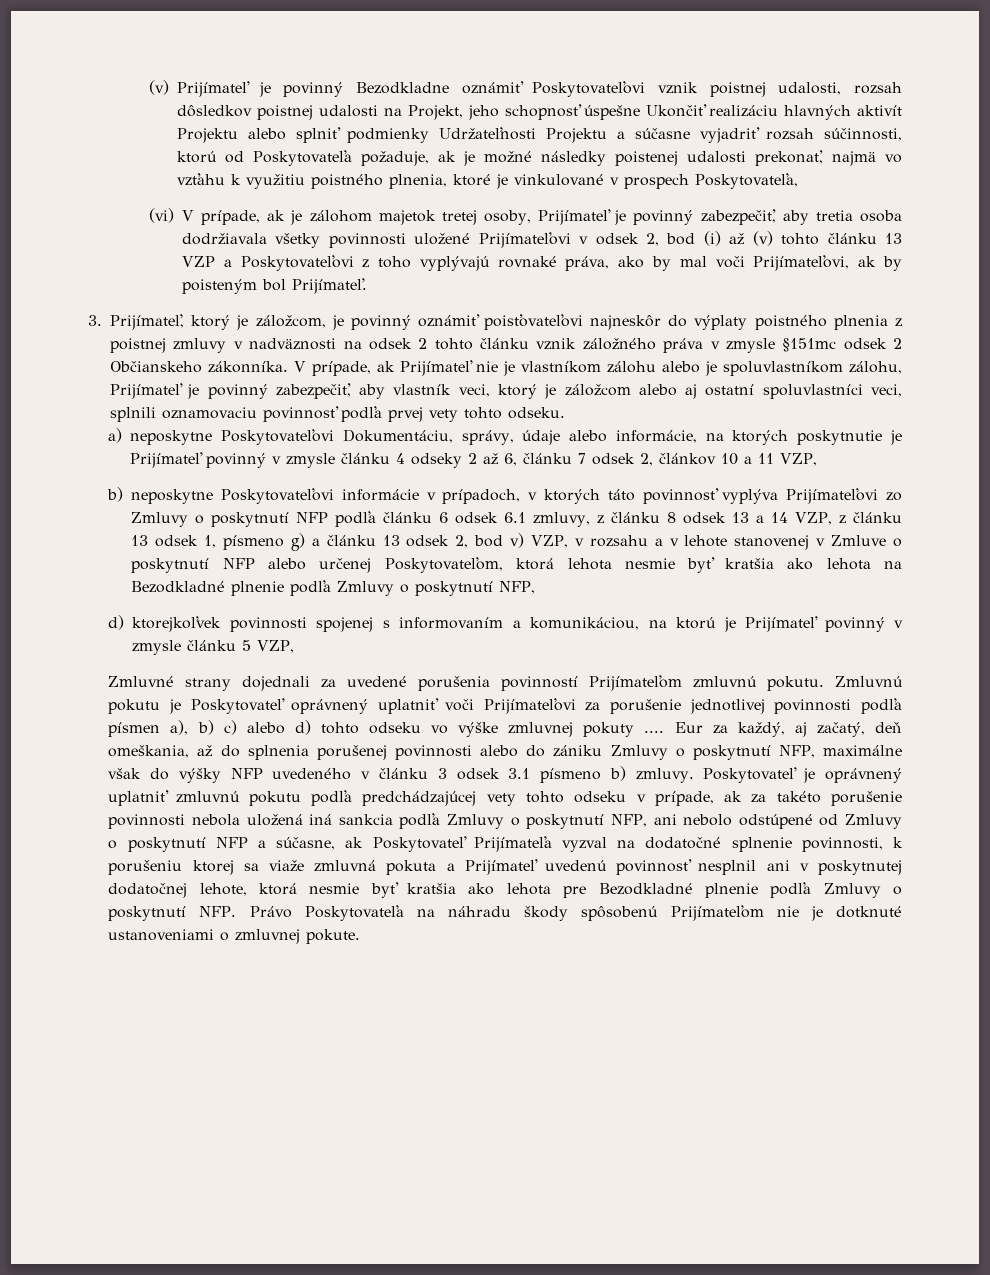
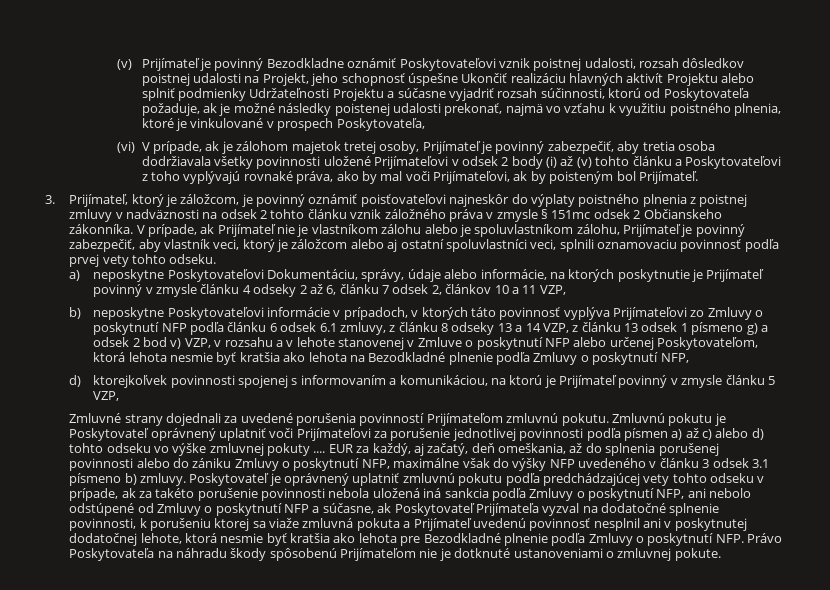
- (vi) V prípade, ak je zálohom majetok tretej osoby, Prijímateľ je povinný zabezpečiť, aby tretia osoba dodržiavala všetky povinnosti uložené Prijímateľovi v odsek 2, bod (i) až (v) tohto článku 13 VZP a Poskytovateľovi z toho vyplývajú rovnaké práva, ako by mal voči Prijímateľovi, ak by poisteným bol Prijímateľ.
+ (vi) V prípade, ak je zálohom majetok tretej osoby, Prijímateľ je povinný zabezpečiť, aby tretia osoba dodržiavala všetky povinnosti uložené Prijímateľovi v odsek 2 body (i) až (v) tohto článku a Poskytovateľovi z toho vyplývajú rovnaké práva, ako by mal voči Prijímateľovi, ak by poisteným bol Prijímateľ.
- 3. Prijímateľ, ktorý je záložcom, je povinný oznámiť poisťovateľovi najneskôr do výplaty poistného plnenia z poistnej zmluvy v nadväznosti na odsek 2 tohto článku vznik záložného práva v zmysle §151mc odsek 2 Občianskeho zákonníka.
+ 3. Prijímateľ, ktorý je záložcom, je povinný oznámiť poisťovateľovi najneskôr do výplaty poistného plnenia z poistnej zmluvy v nadväznosti na odsek 2 tohto článku vznik záložného práva v zmysle § 151mc odsek 2 Občianskeho zákonníka.
- b) neposkytne Poskytovateľovi informácie v prípadoch, v ktorých táto povinnosť vyplýva Prijímateľovi zo Zmluvy o poskytnutí NFP podľa článku 6 odsek 6.1 zmluvy, z článku 8 odsek 13 a 14 VZP, z článku 13 odsek 1, písmeno g) a článku 13 odsek 2, bod v) VZP, v rozsahu a v lehote stanovenej v Zmluve o poskytnutí NFP alebo určenej Poskytovateľom, ktorá lehota nesmie byť kratšia ako lehota na Bezodkladné plnenie podľa Zmluvy o poskytnutí NFP,
+ b) neposkytne Poskytovateľovi informácie v prípadoch, v ktorých táto povinnosť vyplýva Prijímateľovi zo Zmluvy o poskytnutí NFP podľa článku 6 odsek 6.1 zmluvy, z článku 8 odseky 13 a 14 VZP, z článku 13 odsek 1 písmeno g) a odsek 2 bod v) VZP, v rozsahu a v lehote stanovenej v Zmluve o poskytnutí NFP alebo určenej Poskytovateľom, ktorá lehota nesmie byť kratšia ako lehota na Bezodkladné plnenie podľa Zmluvy o poskytnutí NFP,
- Zmluvnú pokutu je Poskytovateľ oprávnený uplatniť voči Prijímateľovi za porušenie jednotlivej povinnosti podľa písmen a), b) c) alebo d) tohto odseku vo výške zmluvnej pokuty ....
+ Zmluvnú pokutu je Poskytovateľ oprávnený uplatniť voči Prijímateľovi za porušenie jednotlivej povinnosti podľa písmen a) až c) alebo d) tohto odseku vo výške zmluvnej pokuty ....
- Eur za každý, aj začatý, deň omeškania, až do splnenia porušenej povinnosti alebo do zániku Zmluvy o poskytnutí NFP, maximálne však do výšky NFP uvedeného v článku 3 odsek 3.1 písmeno b) zmluvy.
+ EUR za každý, aj začatý, deň omeškania, až do splnenia porušenej povinnosti alebo do zániku Zmluvy o poskytnutí NFP, maximálne však do výšky NFP uvedeného v článku 3 odsek 3.1 písmeno b) zmluvy.

